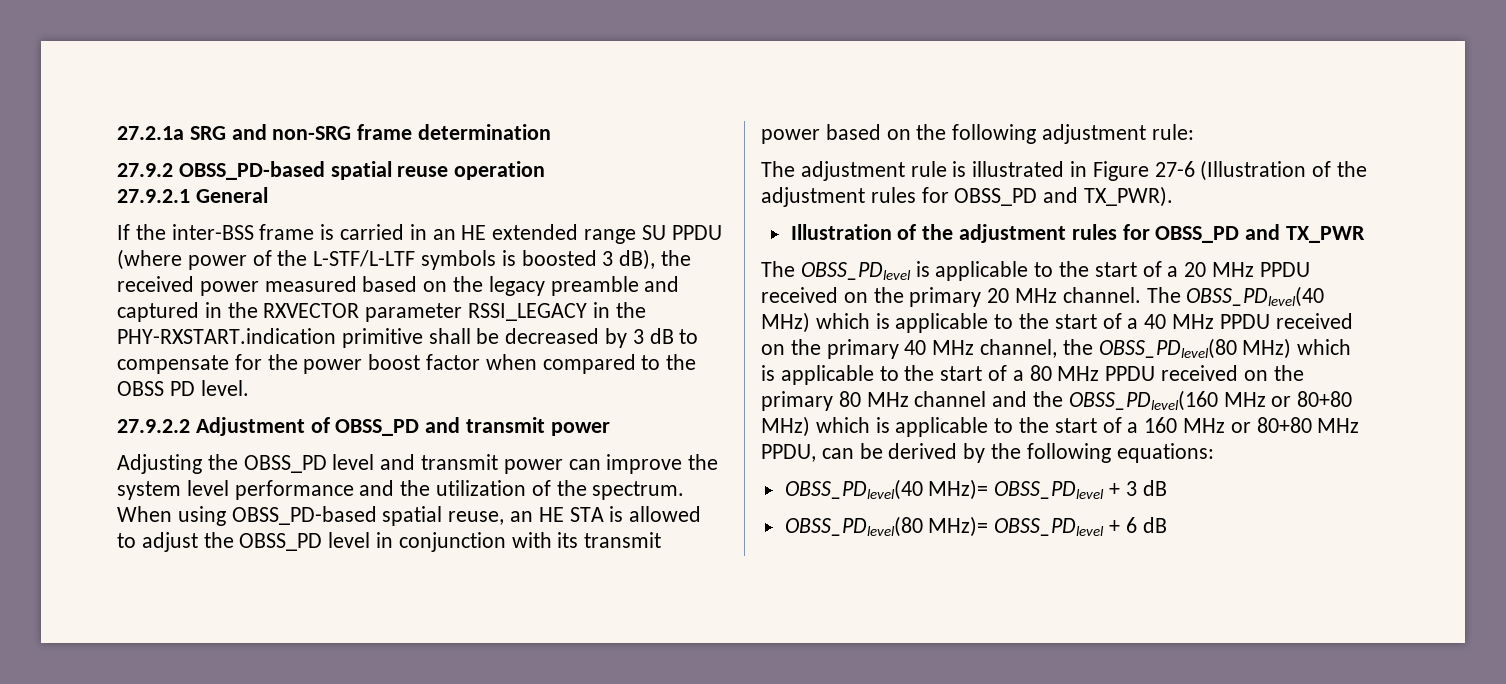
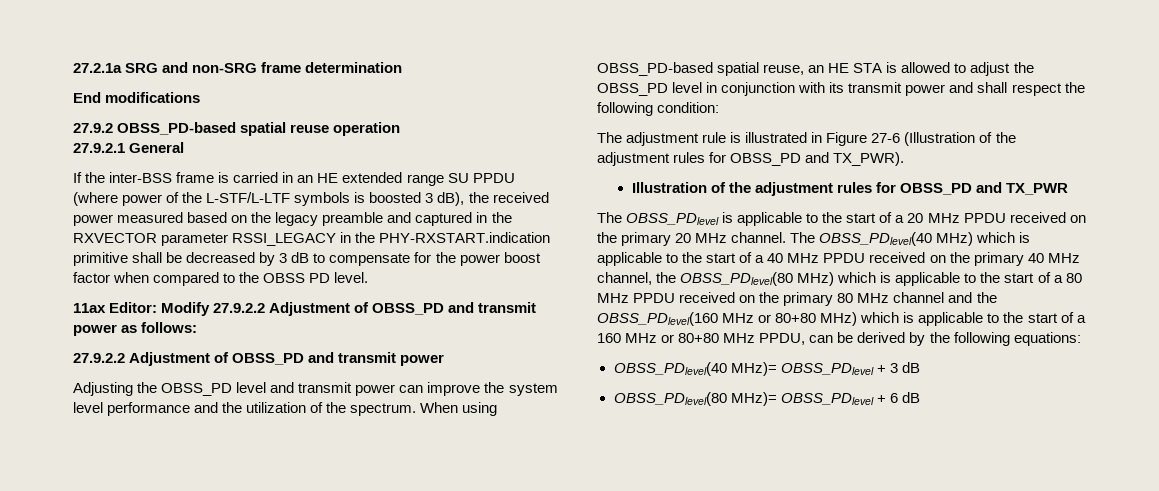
+ End modifications
+ 11ax Editor: Modify 27.9.2.2 Adjustment of OBSS_PD and transmit power as follows:
- When using OBSS_PD-based spatial reuse, an HE STA is allowed to adjust the OBSS_PD level in conjunction with its transmit power based on the following adjustment rule:
+ When using OBSS_PD-based spatial reuse, an HE STA is allowed to adjust the OBSS_PD level in conjunction with its transmit power and shall respect the following condition:

